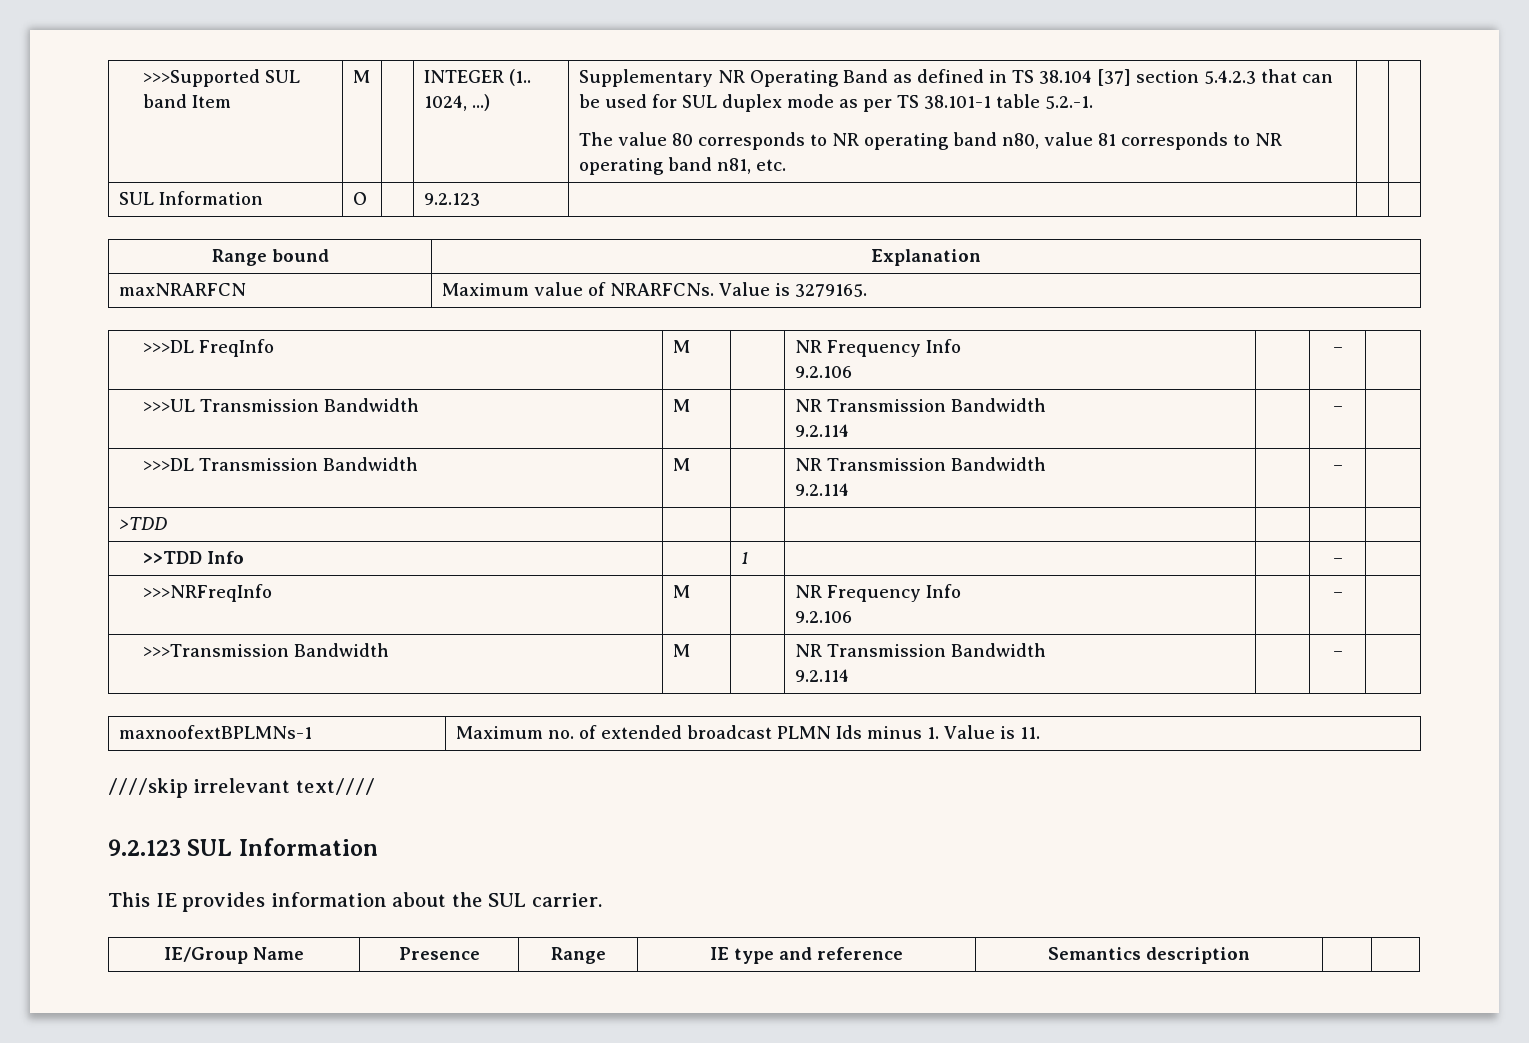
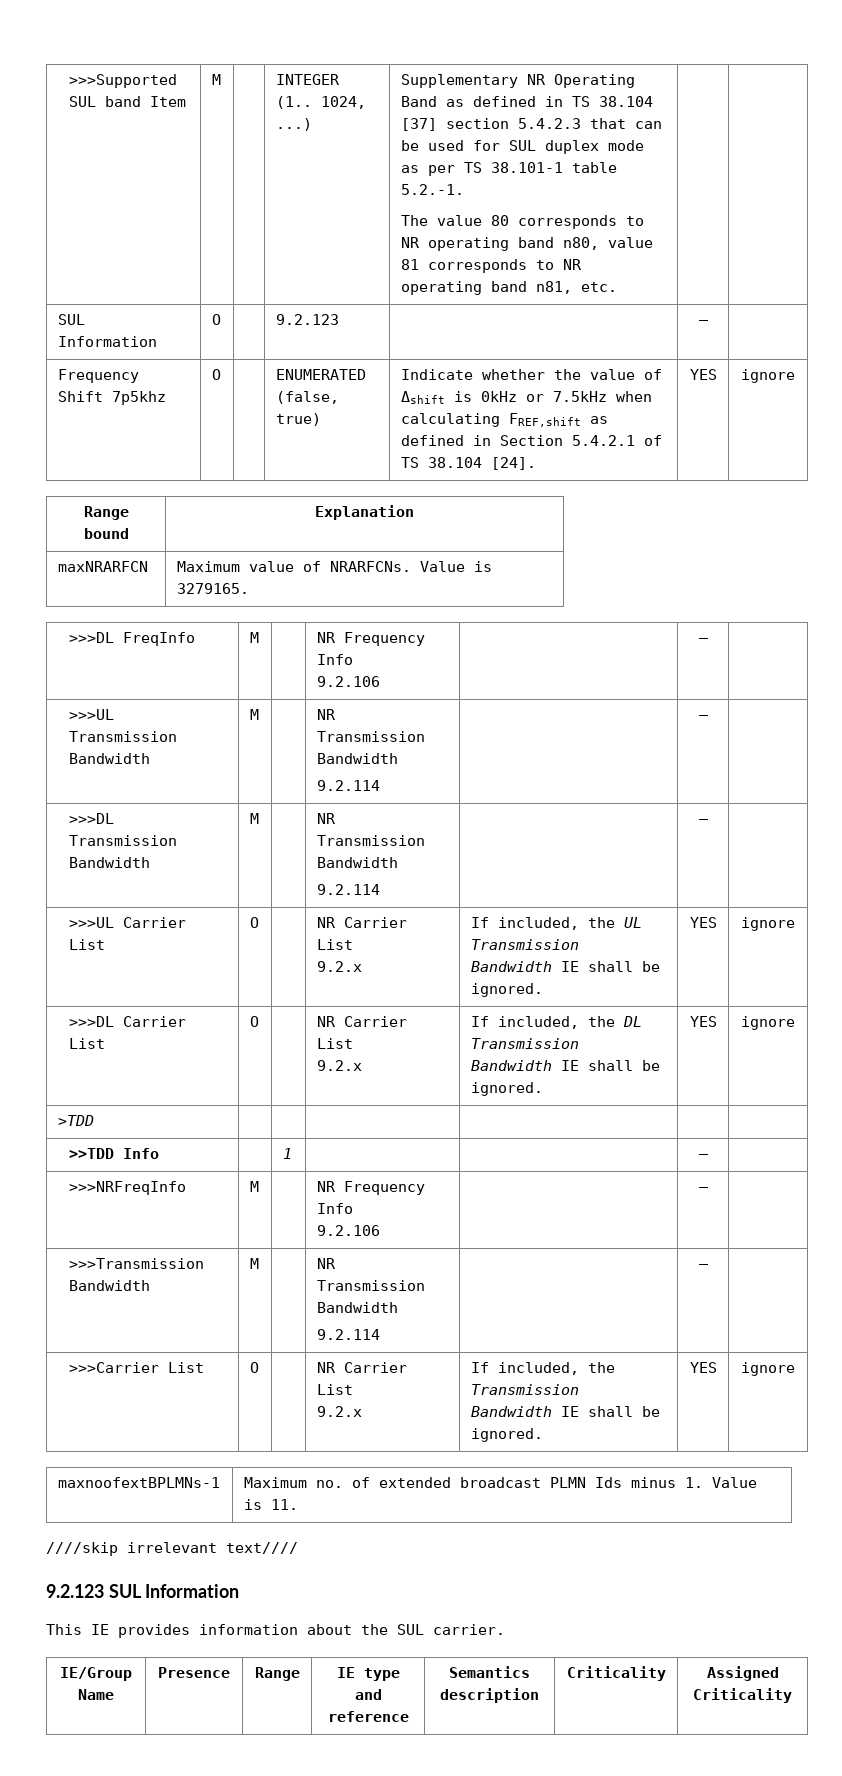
- SUL Information | O | | 9.2.123 | | |
+ SUL Information | O | | 9.2.123 | | – |
+ Frequency Shift 7p5khz | O | | ENUMERATED (false, true) | Indicate whether the value of Δshift is 0kHz or 7.5kHz when calculating FREF,shift as defined in Section 5.4.2.1 of TS 38.104 [24]. | YES | ignore
+ >>>UL Carrier List | O | | NR Carrier List
+ 9.2.x | If included, the UL Transmission Bandwidth IE shall be ignored. | YES | ignore
+ >>>DL Carrier List | O | | NR Carrier List
+ 9.2.x | If included, the DL Transmission Bandwidth IE shall be ignored. | YES | ignore
+ >>>Carrier List | O | | NR Carrier List
+ 9.2.x | If included, the Transmission Bandwidth IE shall be ignored. | YES | ignore
- IE/Group Name | Presence | Range | IE type and reference | Semantics description | |
+ IE/Group Name | Presence | Range | IE type and reference | Semantics description | Criticality | Assigned Criticality

